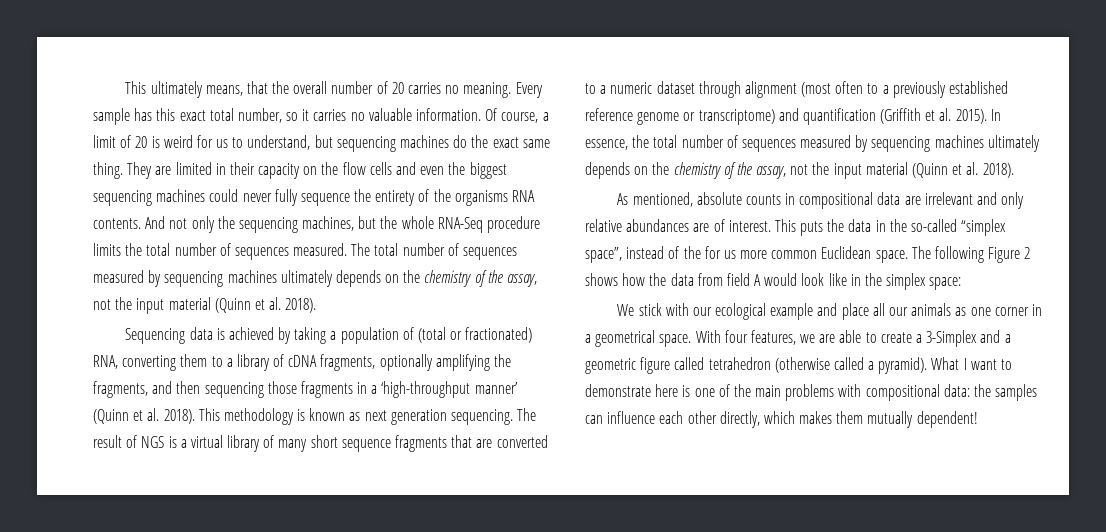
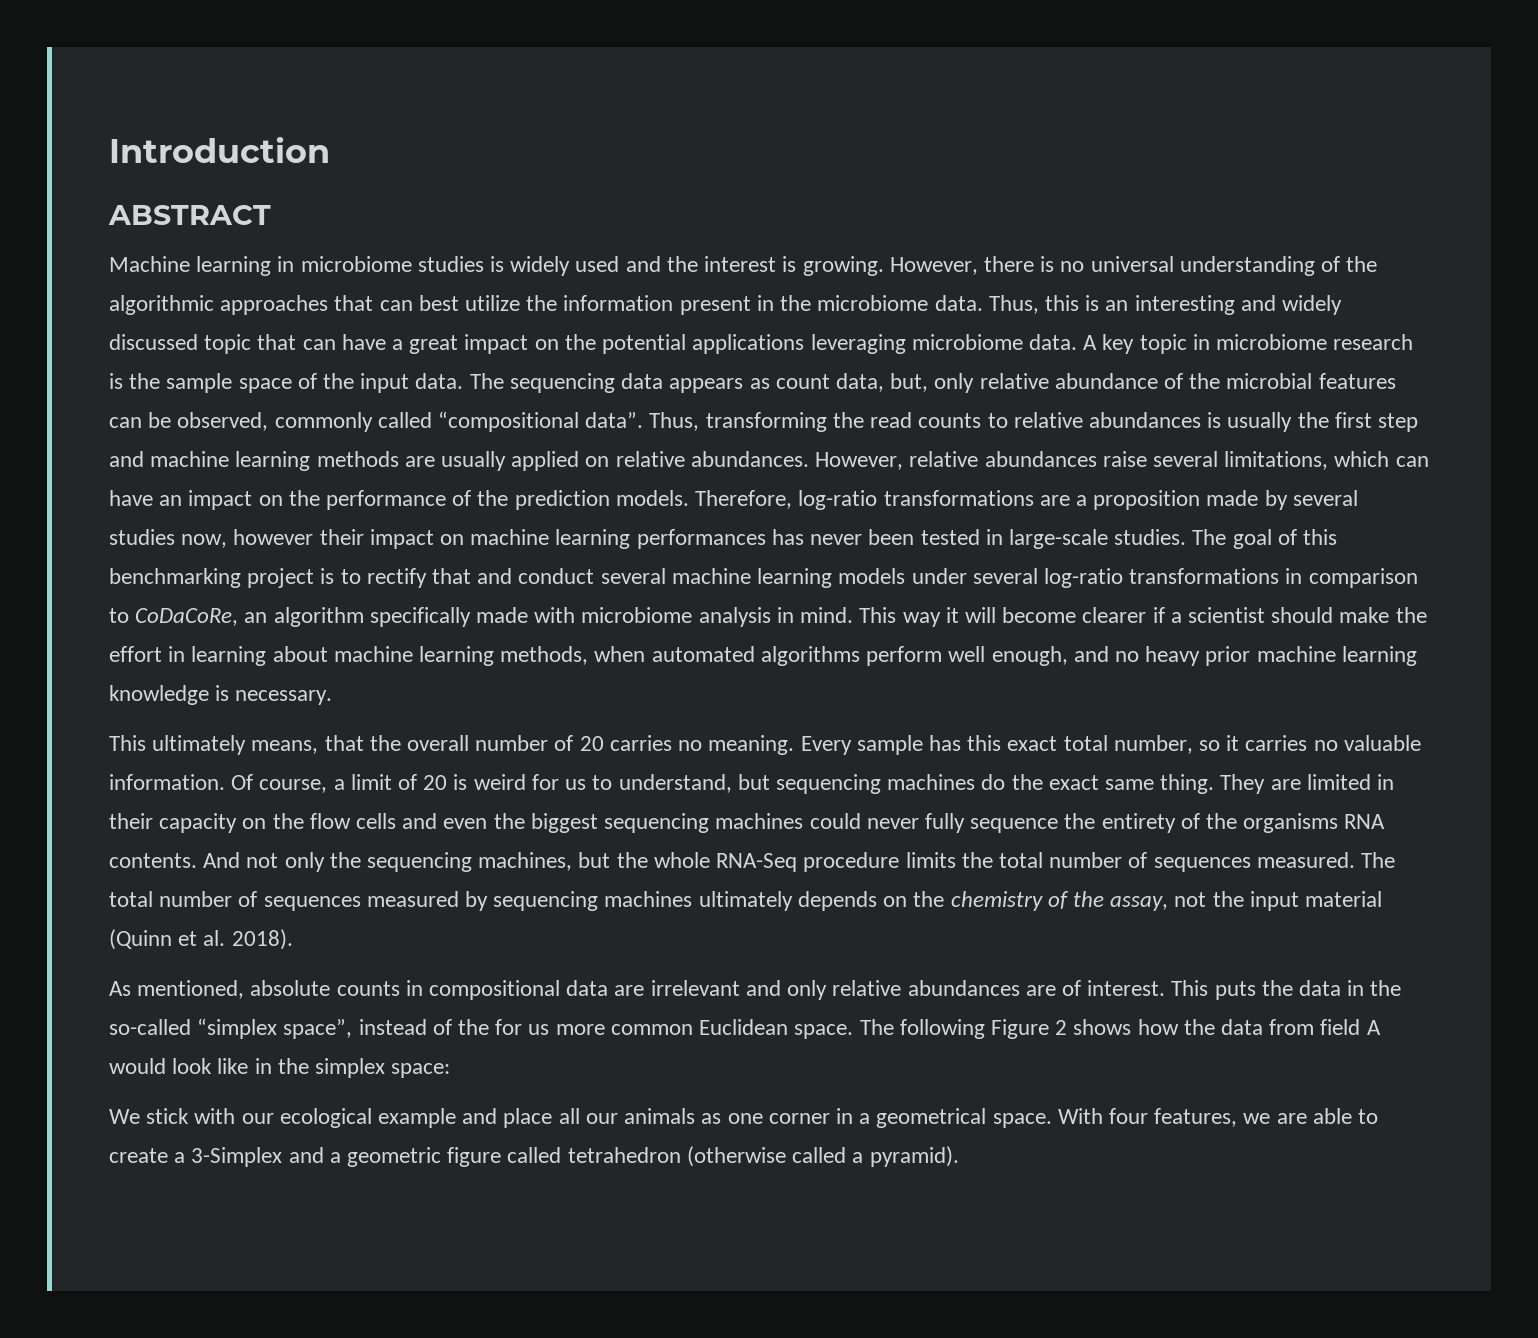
+ Introduction
+ ABSTRACT
+ Machine learning in microbiome studies is widely used and the interest is growing. However, there is no universal understanding of the algorithmic approaches that can best utilize the information present in the microbiome data. Thus, this is an interesting and widely discussed topic that can have a great impact on the potential applications leveraging microbiome data. A key topic in microbiome research is the sample space of the input data. The sequencing data appears as count data, but, only relative abundance of the microbial features can be observed, commonly called “compositional data”. Thus, transforming the read counts to relative abundances is usually the first step and machine learning methods are usually applied on relative abundances. However, relative abundances raise several limitations, which can have an impact on the performance of the prediction models. Therefore, log-ratio transformations are a proposition made by several studies now, however their impact on machine learning performances has never been tested in large-scale studies. The goal of this benchmarking project is to rectify that and conduct several machine learning models under several log-ratio transformations in comparison to CoDaCoRe, an algorithm specifically made with microbiome analysis in mind. This way it will become clearer if a scientist should make the effort in learning about machine learning methods, when automated algorithms perform well enough, and no heavy prior machine learning knowledge is necessary.
- Sequencing data is achieved by taking a population of (total or fractionated) RNA, converting them to a library of cDNA fragments, optionally amplifying the fragments, and then sequencing those fragments in a ‘high-throughput manner’ (Quinn et al. 2018). This methodology is known as next generation sequencing. The result of NGS is a virtual library of many short sequence fragments that are converted to a numeric dataset through alignment (most often to a previously established reference genome or transcriptome) and quantification (Griffith et al. 2015). In essence, the total number of sequences measured by sequencing machines ultimately depends on the chemistry of the assay, not the input material (Quinn et al. 2018).
- What I want to demonstrate here is one of the main problems with compositional data: the samples can influence each other directly, which makes them mutually dependent!

